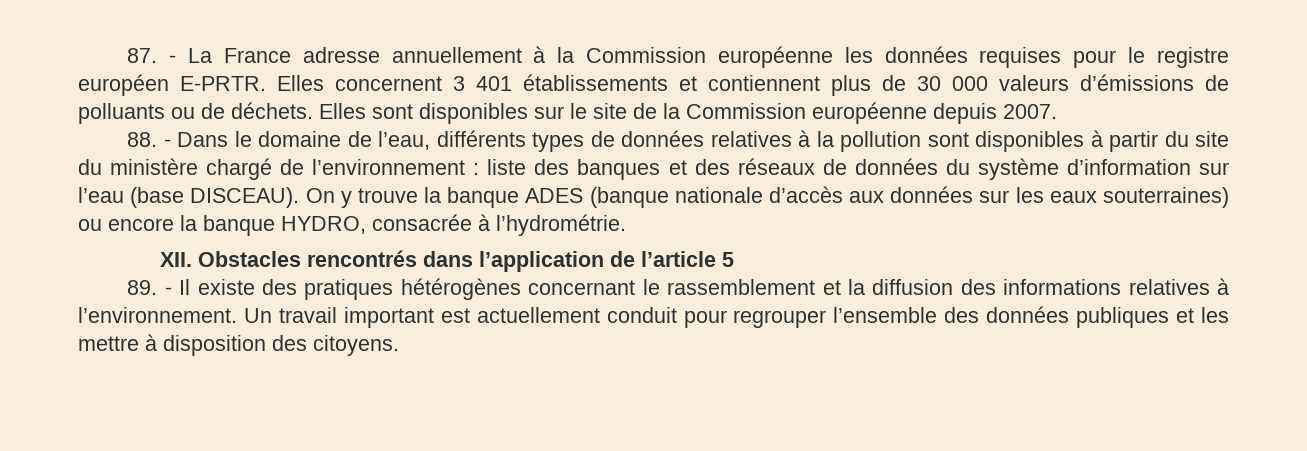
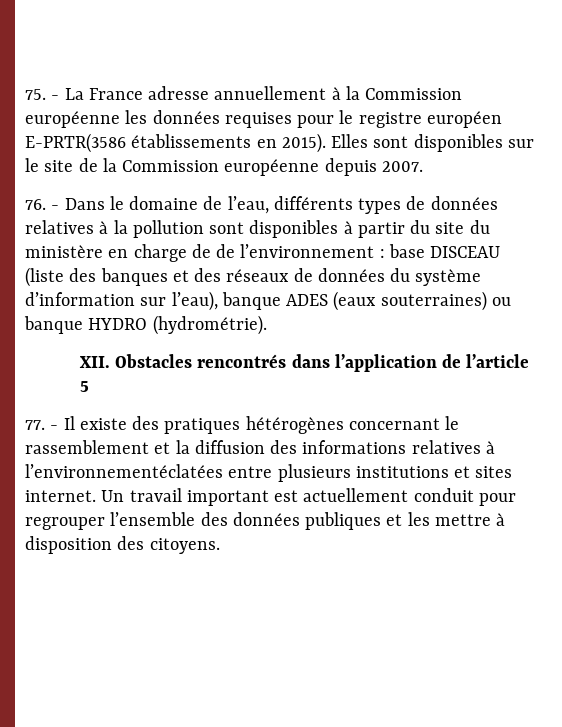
- 87. - La France adresse annuellement à la Commission européenne les données requises pour le registre européen E-PRTR. Elles concernent 3 401 établissements et contiennent plus de 30 000 valeurs d’émissions de polluants ou de déchets.
+ 75. - La France adresse annuellement à la Commission européenne les données requises pour le registre européen E-PRTR(3586 établissements en 2015).
- 88. - Dans le domaine de l’eau, différents types de données relatives à la pollution sont disponibles à partir du site du ministère chargé de l’environnement : liste des banques et des réseaux de données du système d’information sur l’eau (base DISCEAU). On y trouve la banque ADES (banque nationale d’accès aux données sur les eaux souterraines) ou encore la banque HYDRO, consacrée à l’hydrométrie.
+ 76. - Dans le domaine de l’eau, différents types de données relatives à la pollution sont disponibles à partir du site du ministère en charge de de l’environnement : base DISCEAU (liste des banques et des réseaux de données du système d’information sur l’eau), banque ADES (eaux souterraines) ou banque HYDRO (hydrométrie).
- 89. - Il existe des pratiques hétérogènes concernant le rassemblement et la diffusion des informations relatives à l’environnement.
+ 77. - Il existe des pratiques hétérogènes concernant le rassemblement et la diffusion des informations relatives à l’environnementéclatées entre plusieurs institutions et sites internet.

